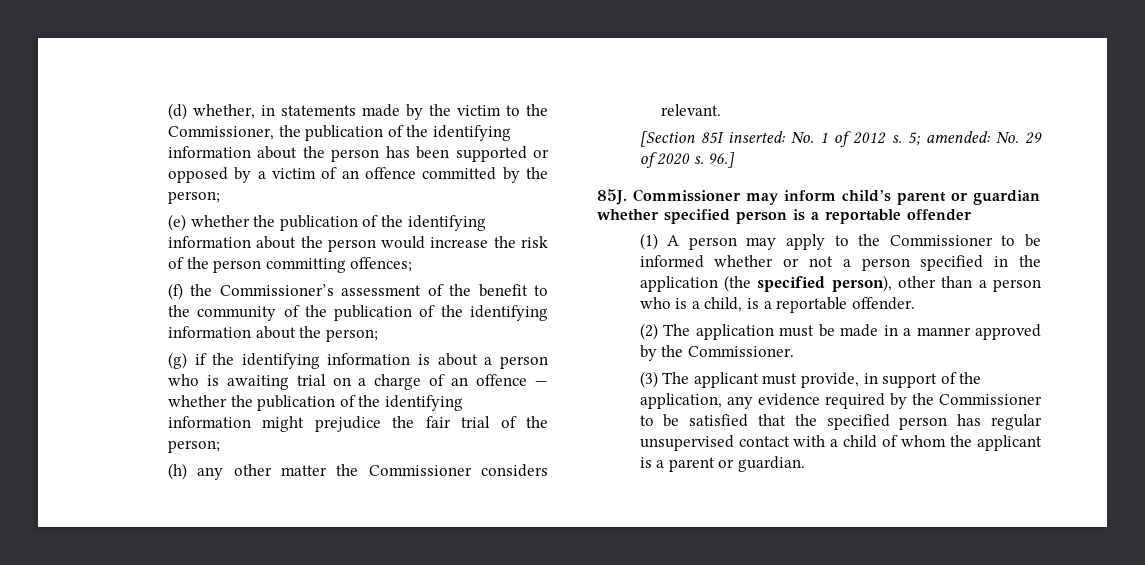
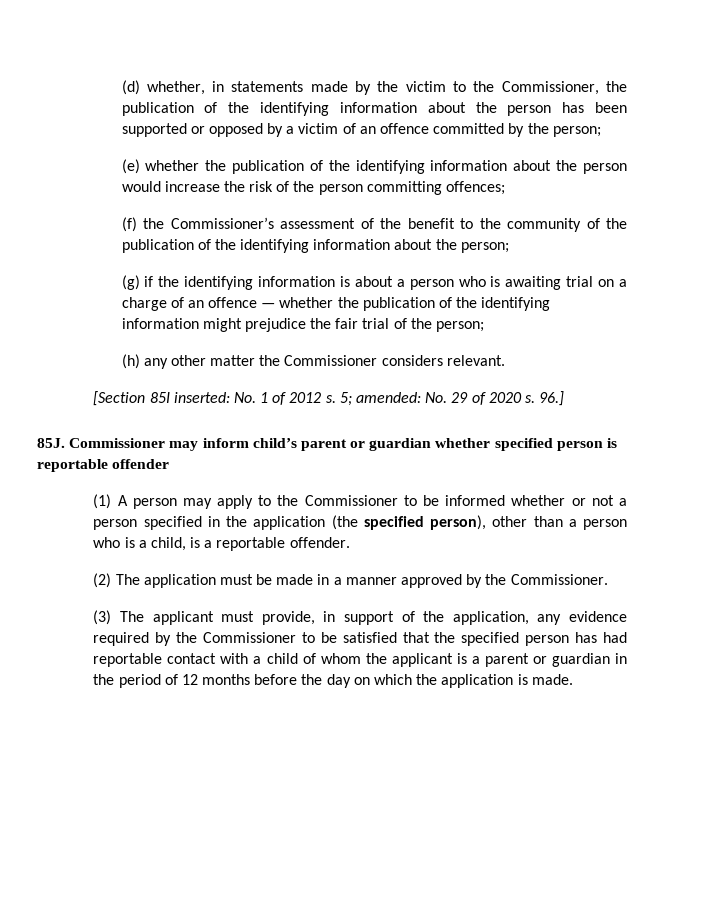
- Commissioner may inform child’s parent or guardian whether specified person is a reportable offender
+ Commissioner may inform child’s parent or guardian whether specified person is reportable offender
- (3) The applicant must provide, in support of the application, any evidence required by the Commissioner to be satisfied that the specified person has regular unsupervised contact with a child of whom the applicant is a parent or guardian.
+ (3) The applicant must provide, in support of the application, any evidence required by the Commissioner to be satisfied that the specified person has had reportable contact with a child of whom the applicant is a parent or guardian in the period of 12 months before the day on which the application is made.

